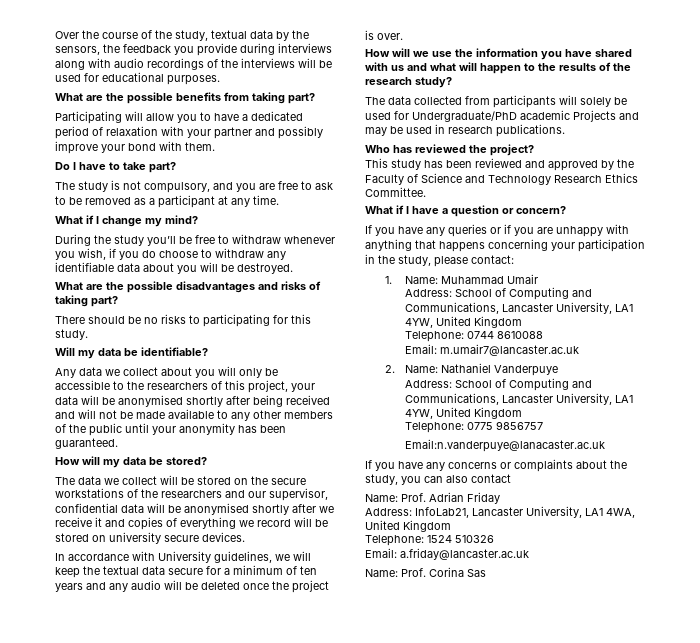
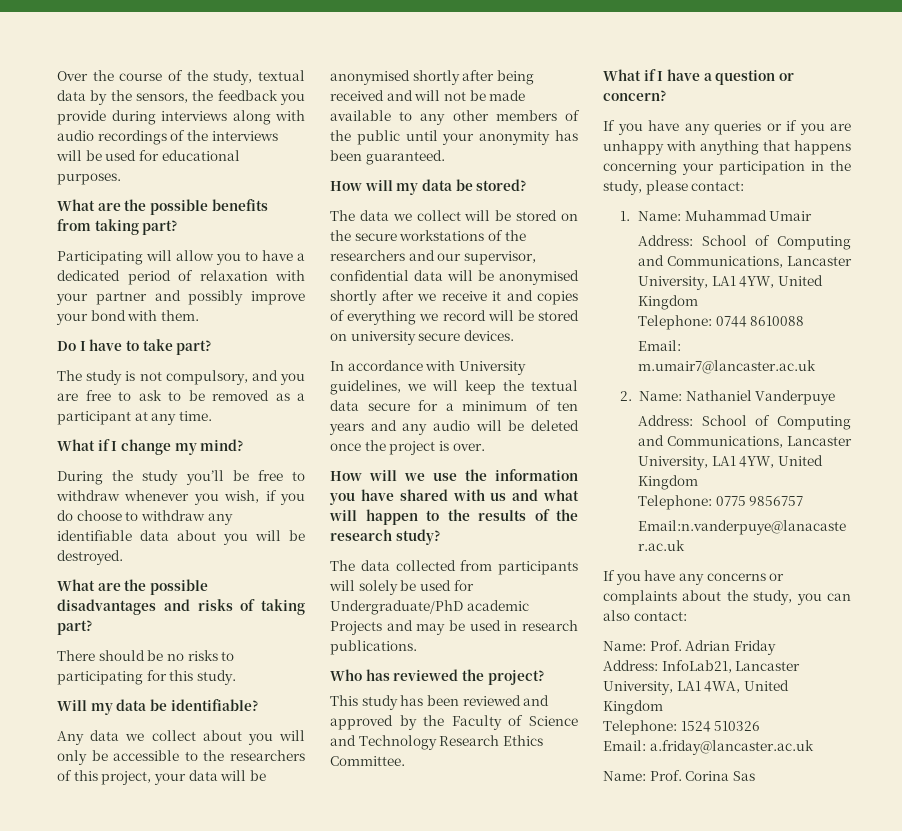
- If you have any concerns or complaints about the study, you can also contact
+ If you have any concerns or complaints about the study, you can also contact:

